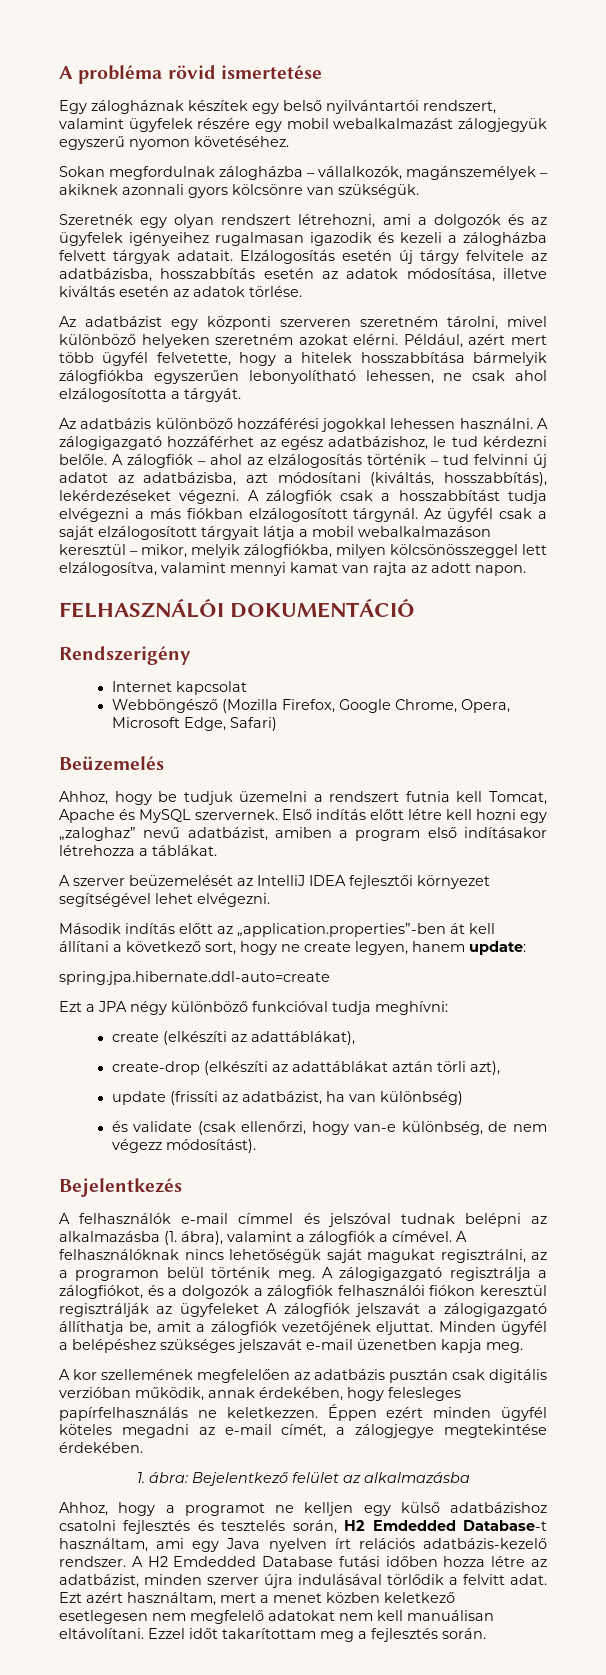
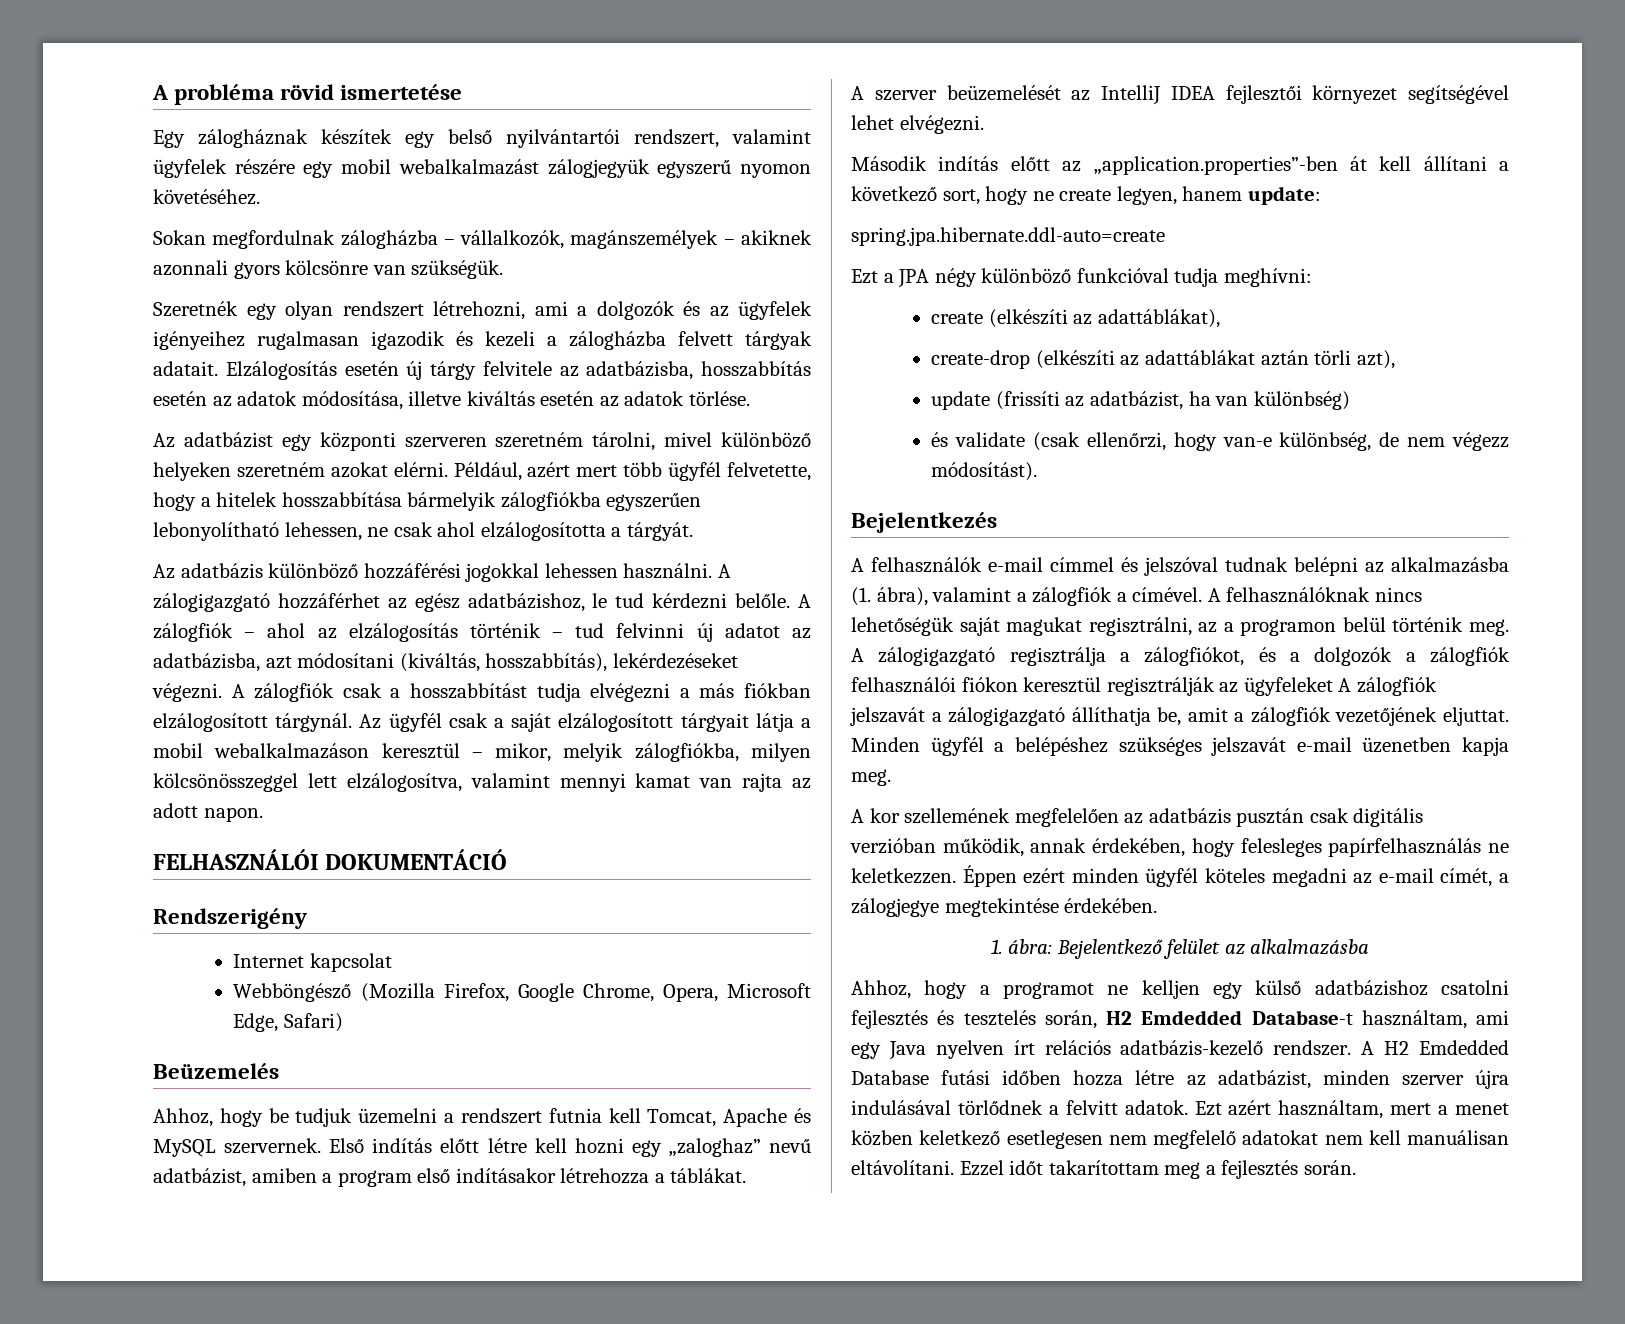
- A H2 Emdedded Database futási időben hozza létre az adatbázist, minden szerver újra indulásával törlődik a felvitt adat.
+ A H2 Emdedded Database futási időben hozza létre az adatbázist, minden szerver újra indulásával törlődnek a felvitt adatok.

